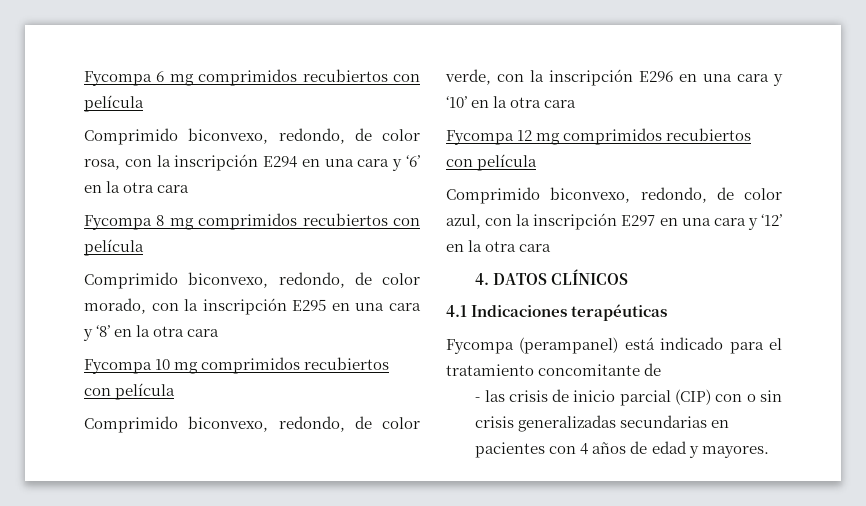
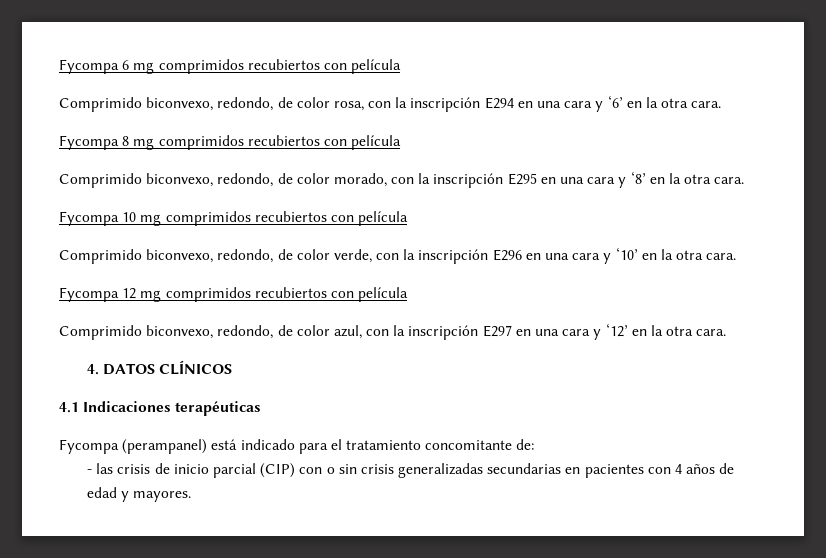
- Comprimido biconvexo, redondo, de color rosa, con la inscripción E294 en una cara y ‘6’ en la otra cara
+ Comprimido biconvexo, redondo, de color rosa, con la inscripción E294 en una cara y ‘6’ en la otra cara.
- Comprimido biconvexo, redondo, de color morado, con la inscripción E295 en una cara y ‘8’ en la otra cara
+ Comprimido biconvexo, redondo, de color morado, con la inscripción E295 en una cara y ‘8’ en la otra cara.
- Comprimido biconvexo, redondo, de color verde, con la inscripción E296 en una cara y ‘10’ en la otra cara
+ Comprimido biconvexo, redondo, de color verde, con la inscripción E296 en una cara y ‘10’ en la otra cara.
- Comprimido biconvexo, redondo, de color azul, con la inscripción E297 en una cara y ‘12’ en la otra cara
+ Comprimido biconvexo, redondo, de color azul, con la inscripción E297 en una cara y ‘12’ en la otra cara.
- Fycompa (perampanel) está indicado para el tratamiento concomitante de
+ Fycompa (perampanel) está indicado para el tratamiento concomitante de:

